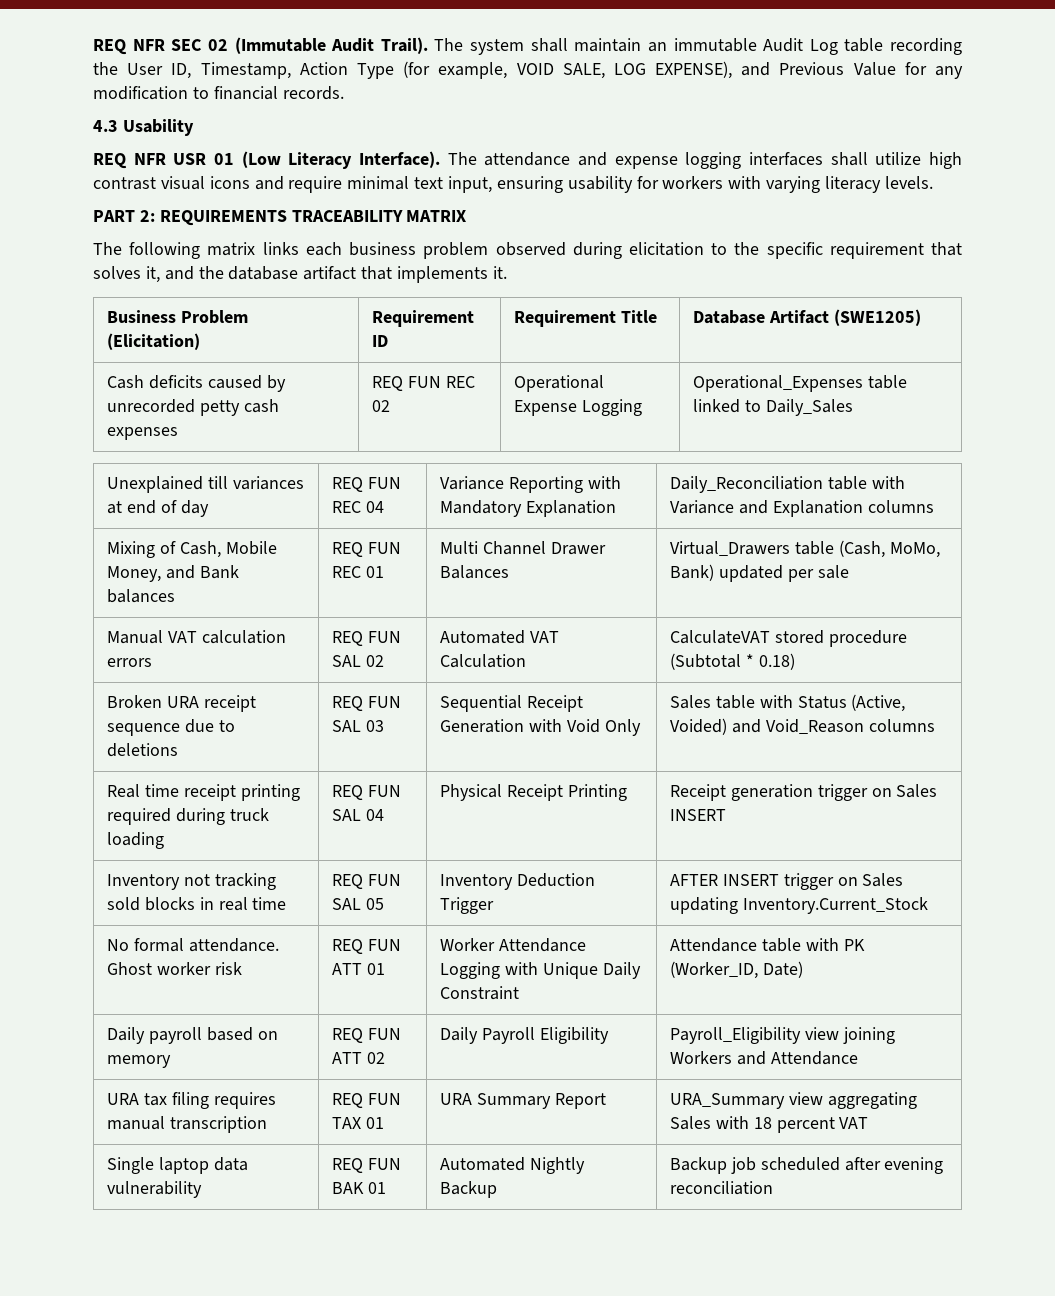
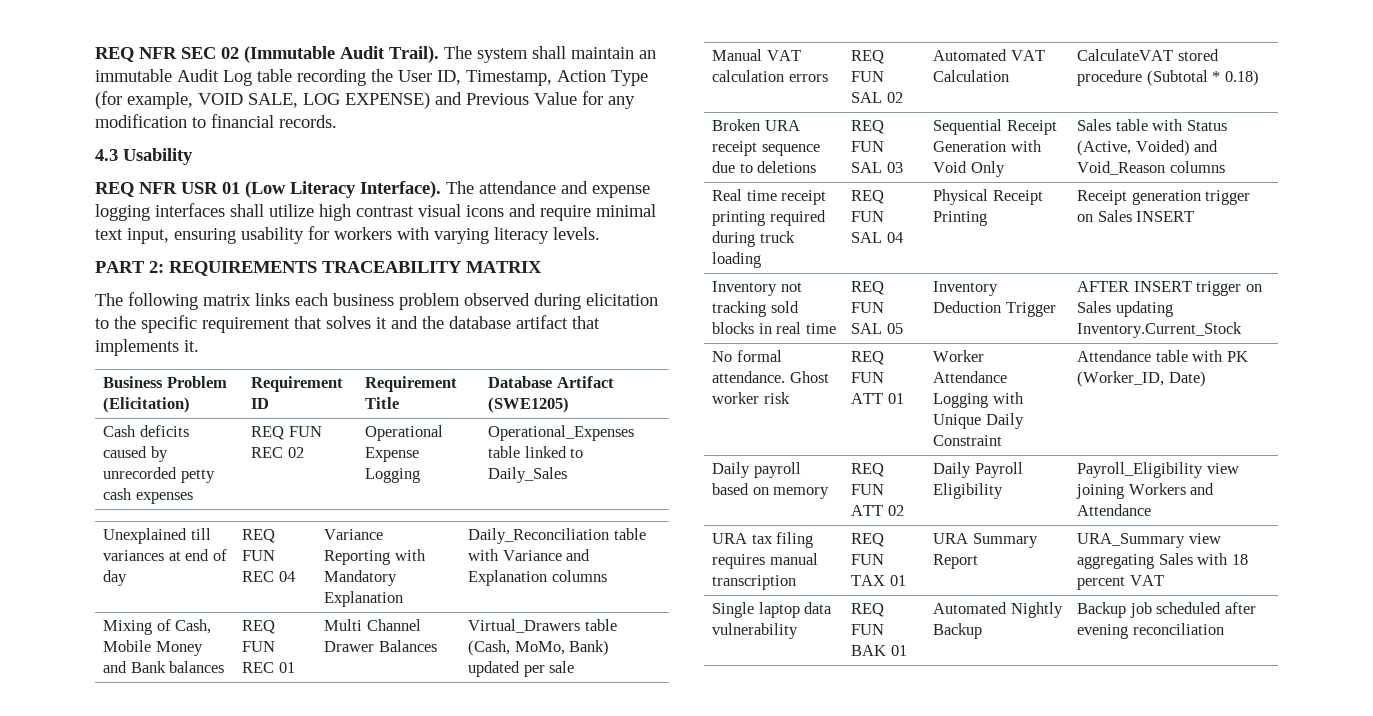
- The system shall maintain an immutable Audit Log table recording the User ID, Timestamp, Action Type (for example, VOID SALE, LOG EXPENSE), and Previous Value for any modification to financial records.
+ The system shall maintain an immutable Audit Log table recording the User ID, Timestamp, Action Type (for example, VOID SALE, LOG EXPENSE) and Previous Value for any modification to financial records.
- The following matrix links each business problem observed during elicitation to the specific requirement that solves it, and the database artifact that implements it.
+ The following matrix links each business problem observed during elicitation to the specific requirement that solves it and the database artifact that implements it.
- Mixing of Cash, Mobile Money, and Bank balances | REQ FUN REC 01 | Multi Channel Drawer Balances | Virtual_Drawers table (Cash, MoMo, Bank) updated per sale
+ Mixing of Cash, Mobile Money and Bank balances | REQ FUN REC 01 | Multi Channel Drawer Balances | Virtual_Drawers table (Cash, MoMo, Bank) updated per sale

